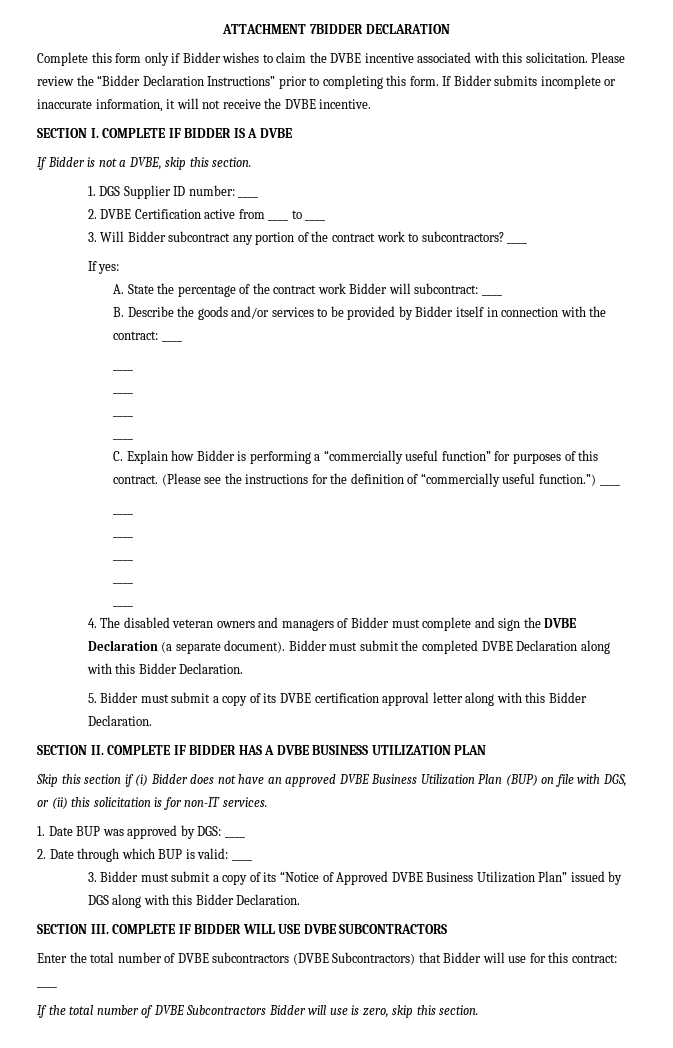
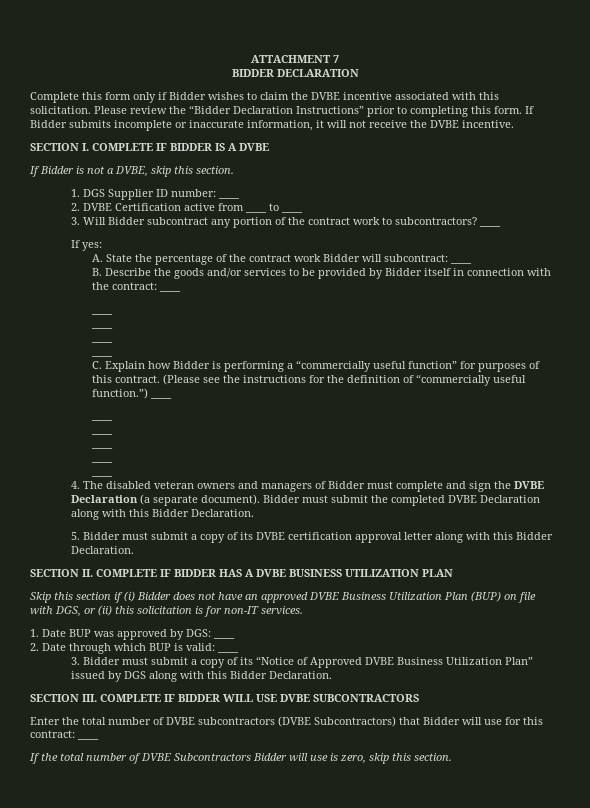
- ATTACHMENT 7BIDDER DECLARATION
+ ATTACHMENT 7
+ BIDDER DECLARATION

